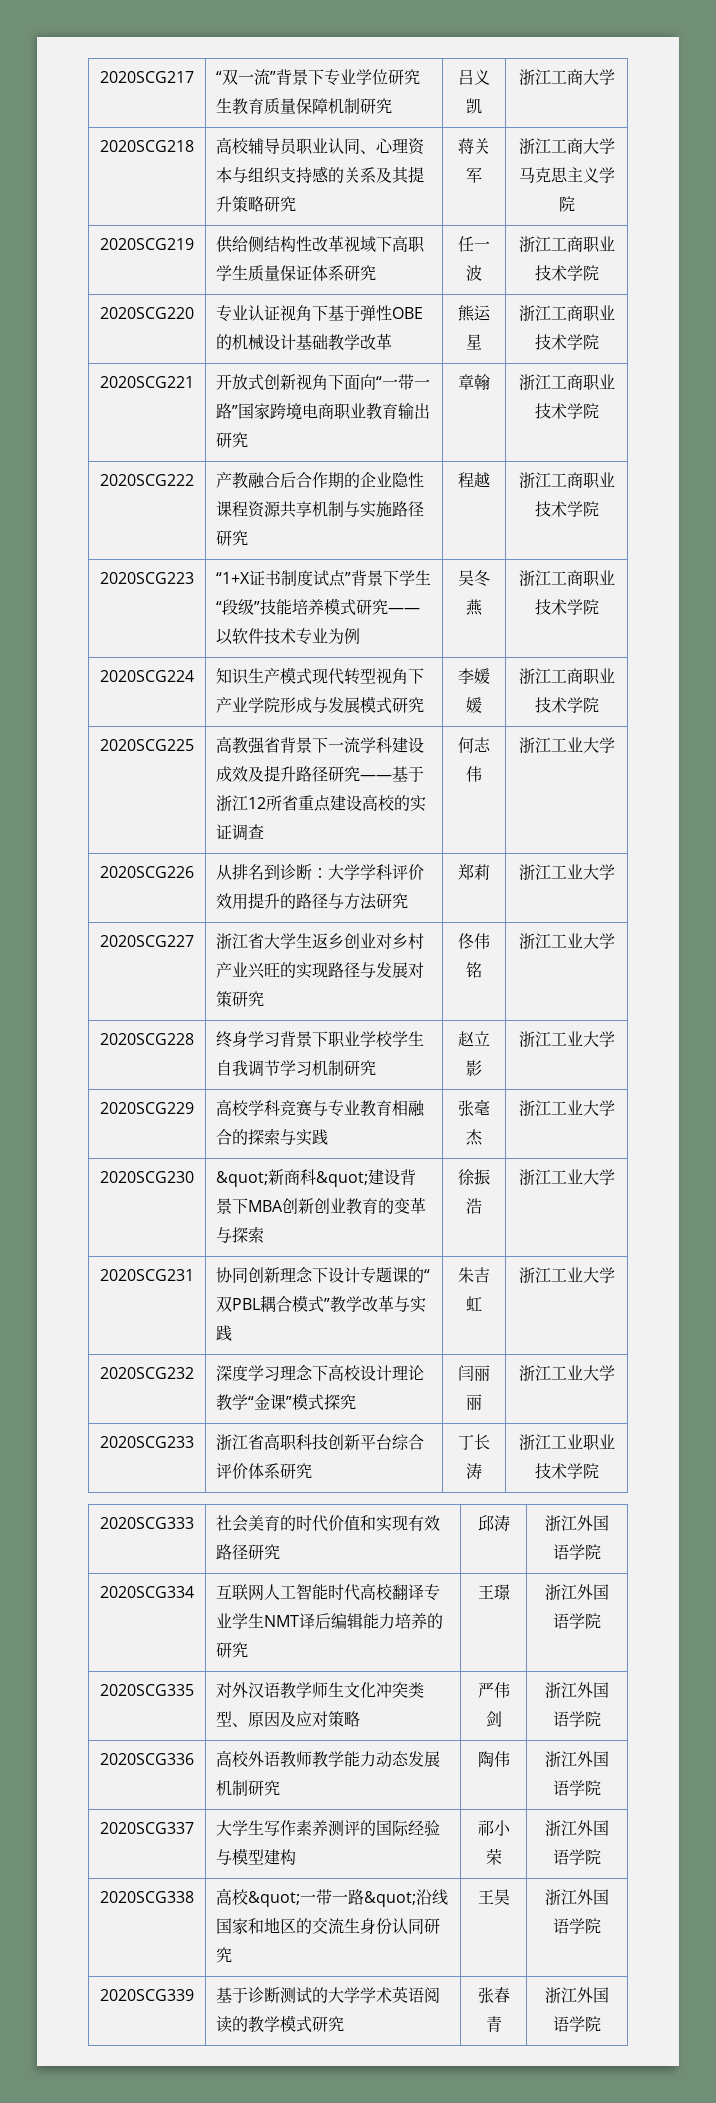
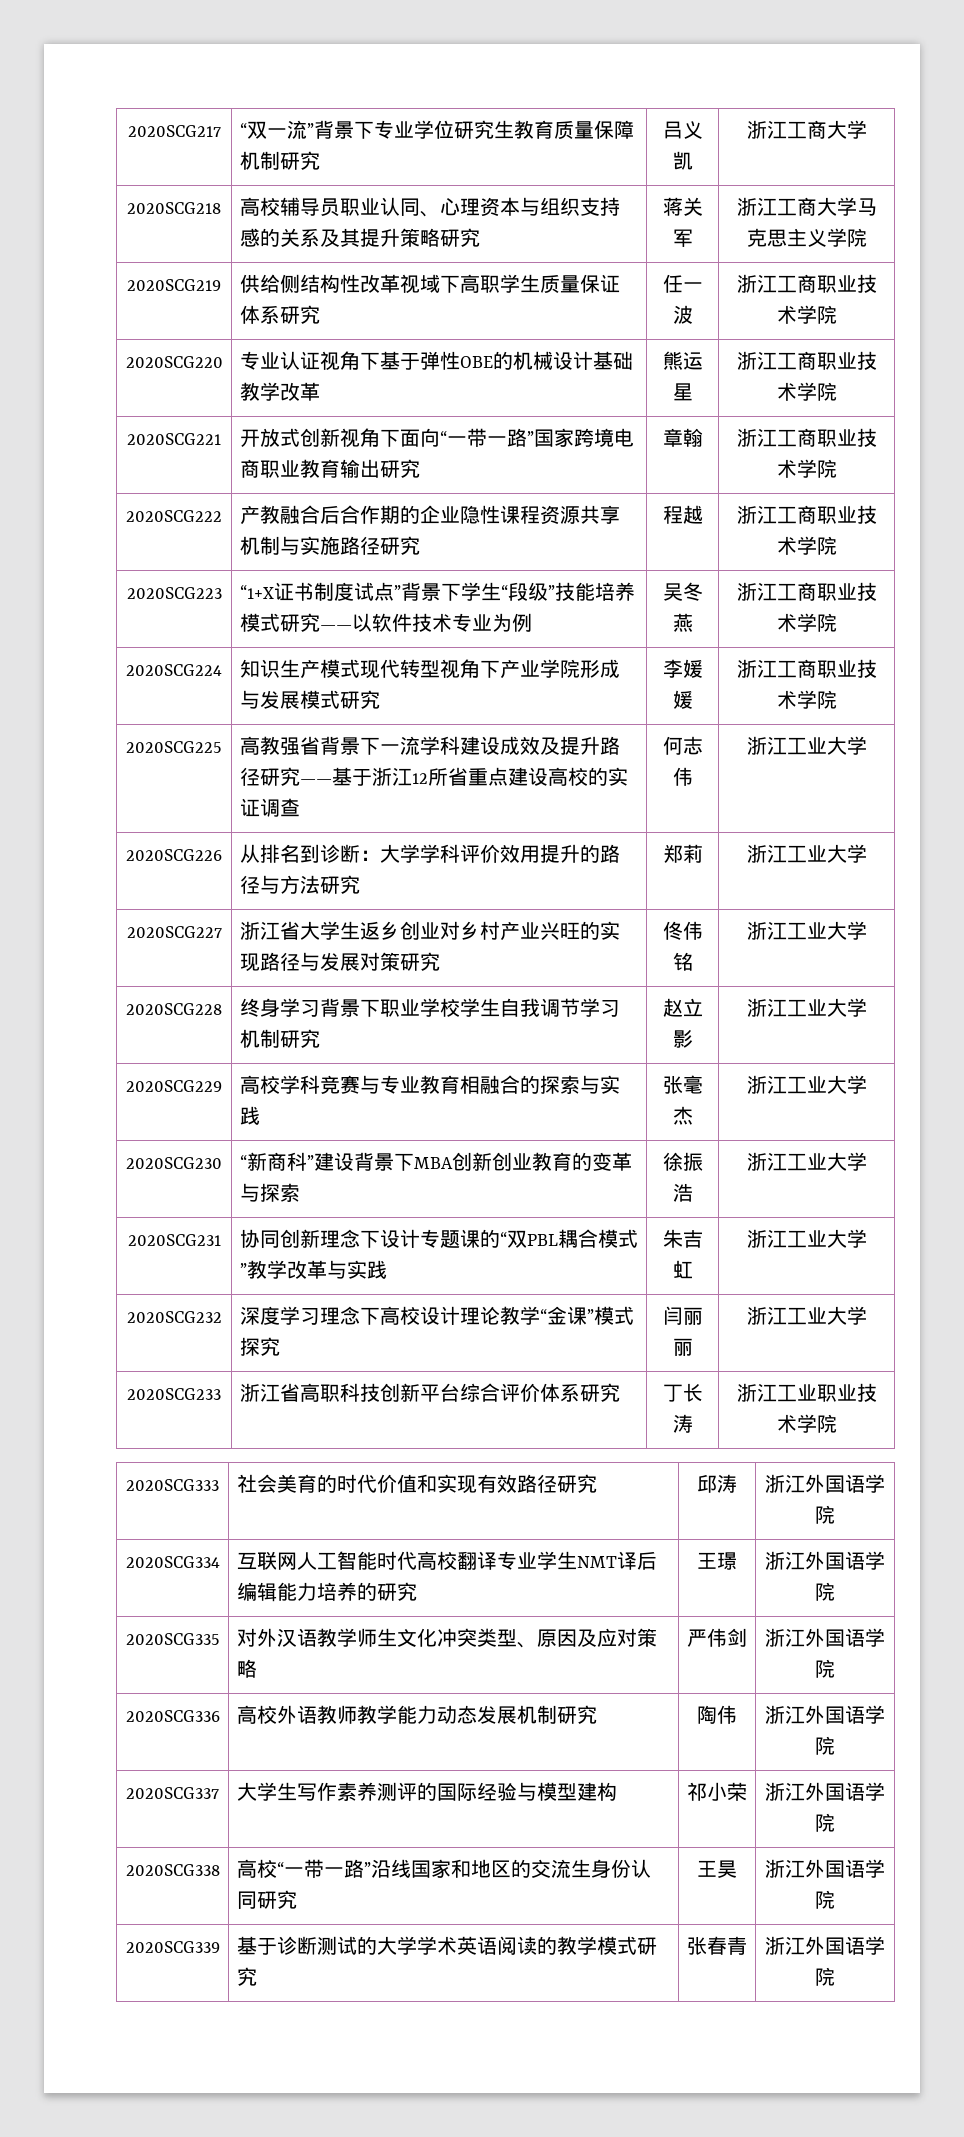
- 2020SCG230 | &quot;新商科&quot;建设背景下MBA创新创业教育的变革与探索 | 徐振浩 | 浙江工业大学
+ 2020SCG230 | “新商科”建设背景下MBA创新创业教育的变革与探索 | 徐振浩 | 浙江工业大学
- 2020SCG338 | 高校&quot;一带一路&quot;沿线国家和地区的交流生身份认同研究 | 王昊 | 浙江外国语学院
+ 2020SCG338 | 高校“一带一路”沿线国家和地区的交流生身份认同研究 | 王昊 | 浙江外国语学院

